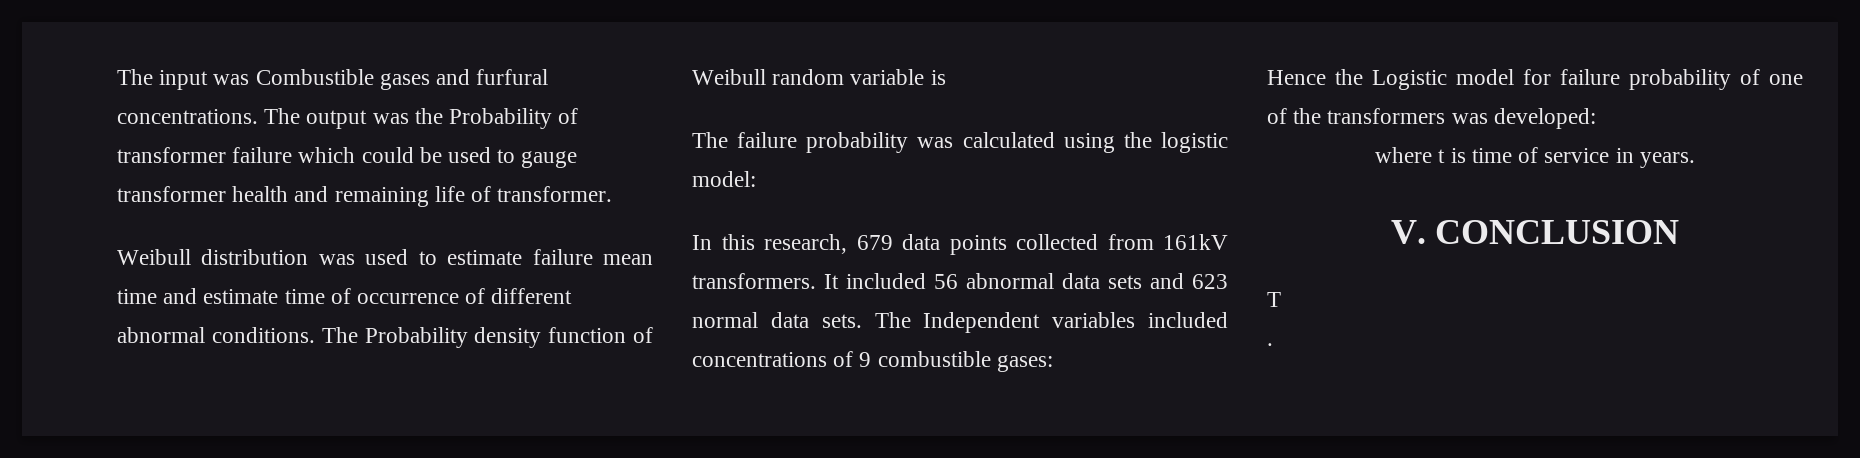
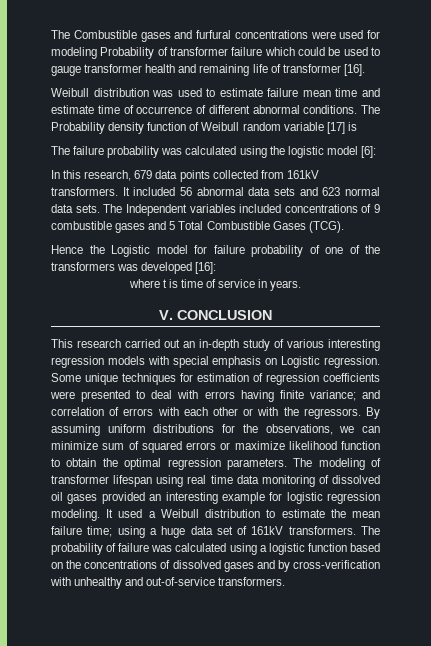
- The input was Combustible gases and furfural concentrations. The output was the Probability of transformer failure which could be used to gauge transformer health and remaining life of transformer.
+ The Combustible gases and furfural concentrations were used for modeling Probability of transformer failure which could be used to gauge transformer health and remaining life of transformer [16].
- The Probability density function of Weibull random variable is
+ The Probability density function of Weibull random variable [17] is
- The failure probability was calculated using the logistic model:
+ The failure probability was calculated using the logistic model [6]:
- The Independent variables included concentrations of 9 combustible gases:
+ The Independent variables included concentrations of 9 combustible gases and 5 Total Combustible Gases (TCG).
- Hence the Logistic model for failure probability of one of the transformers was developed:
+ Hence the Logistic model for failure probability of one of the transformers was developed [16]:
- T
- .
+ This research carried out an in-depth study of various interesting regression models with special emphasis on Logistic regression. Some unique techniques for estimation of regression coefficients were presented to deal with errors having finite variance; and correlation of errors with each other or with the regressors. By assuming uniform distributions for the observations, we can minimize sum of squared errors or maximize likelihood function to obtain the optimal regression parameters. The modeling of transformer lifespan using real time data monitoring of dissolved oil gases provided an interesting example for logistic regression modeling. It used a Weibull distribution to estimate the mean failure time; using a huge data set of 161kV transformers. The probability of failure was calculated using a logistic function based on the concentrations of dissolved gases and by cross-verification with unhealthy and out-of-service transformers.

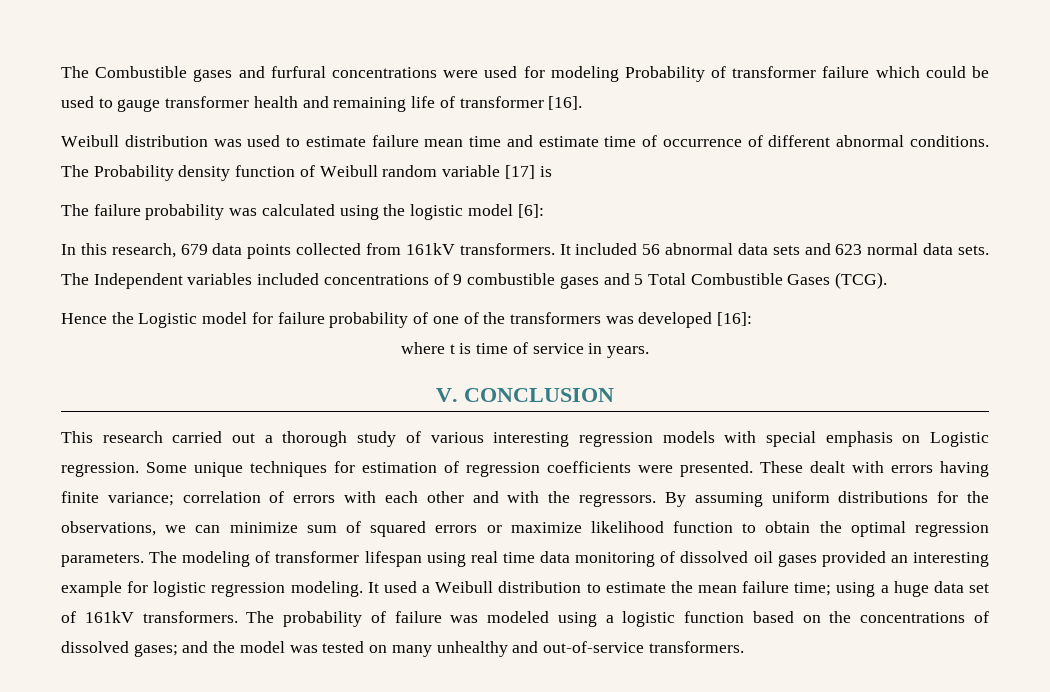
- This research carried out an in-depth study of various interesting regression models with special emphasis on Logistic regression.
+ This research carried out a thorough study of various interesting regression models with special emphasis on Logistic regression.
- Some unique techniques for estimation of regression coefficients were presented to deal with errors having finite variance; and correlation of errors with each other or with the regressors.
+ Some unique techniques for estimation of regression coefficients were presented. These dealt with errors having finite variance; correlation of errors with each other and with the regressors.
- The probability of failure was calculated using a logistic function based on the concentrations of dissolved gases and by cross-verification with unhealthy and out-of-service transformers.
+ The probability of failure was modeled using a logistic function based on the concentrations of dissolved gases; and the model was tested on many unhealthy and out-of-service transformers.

